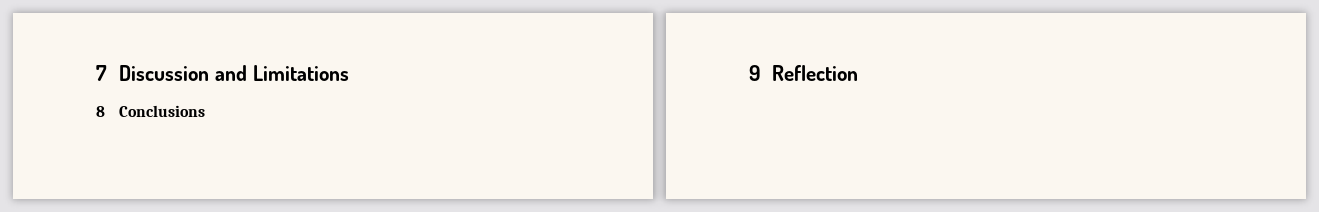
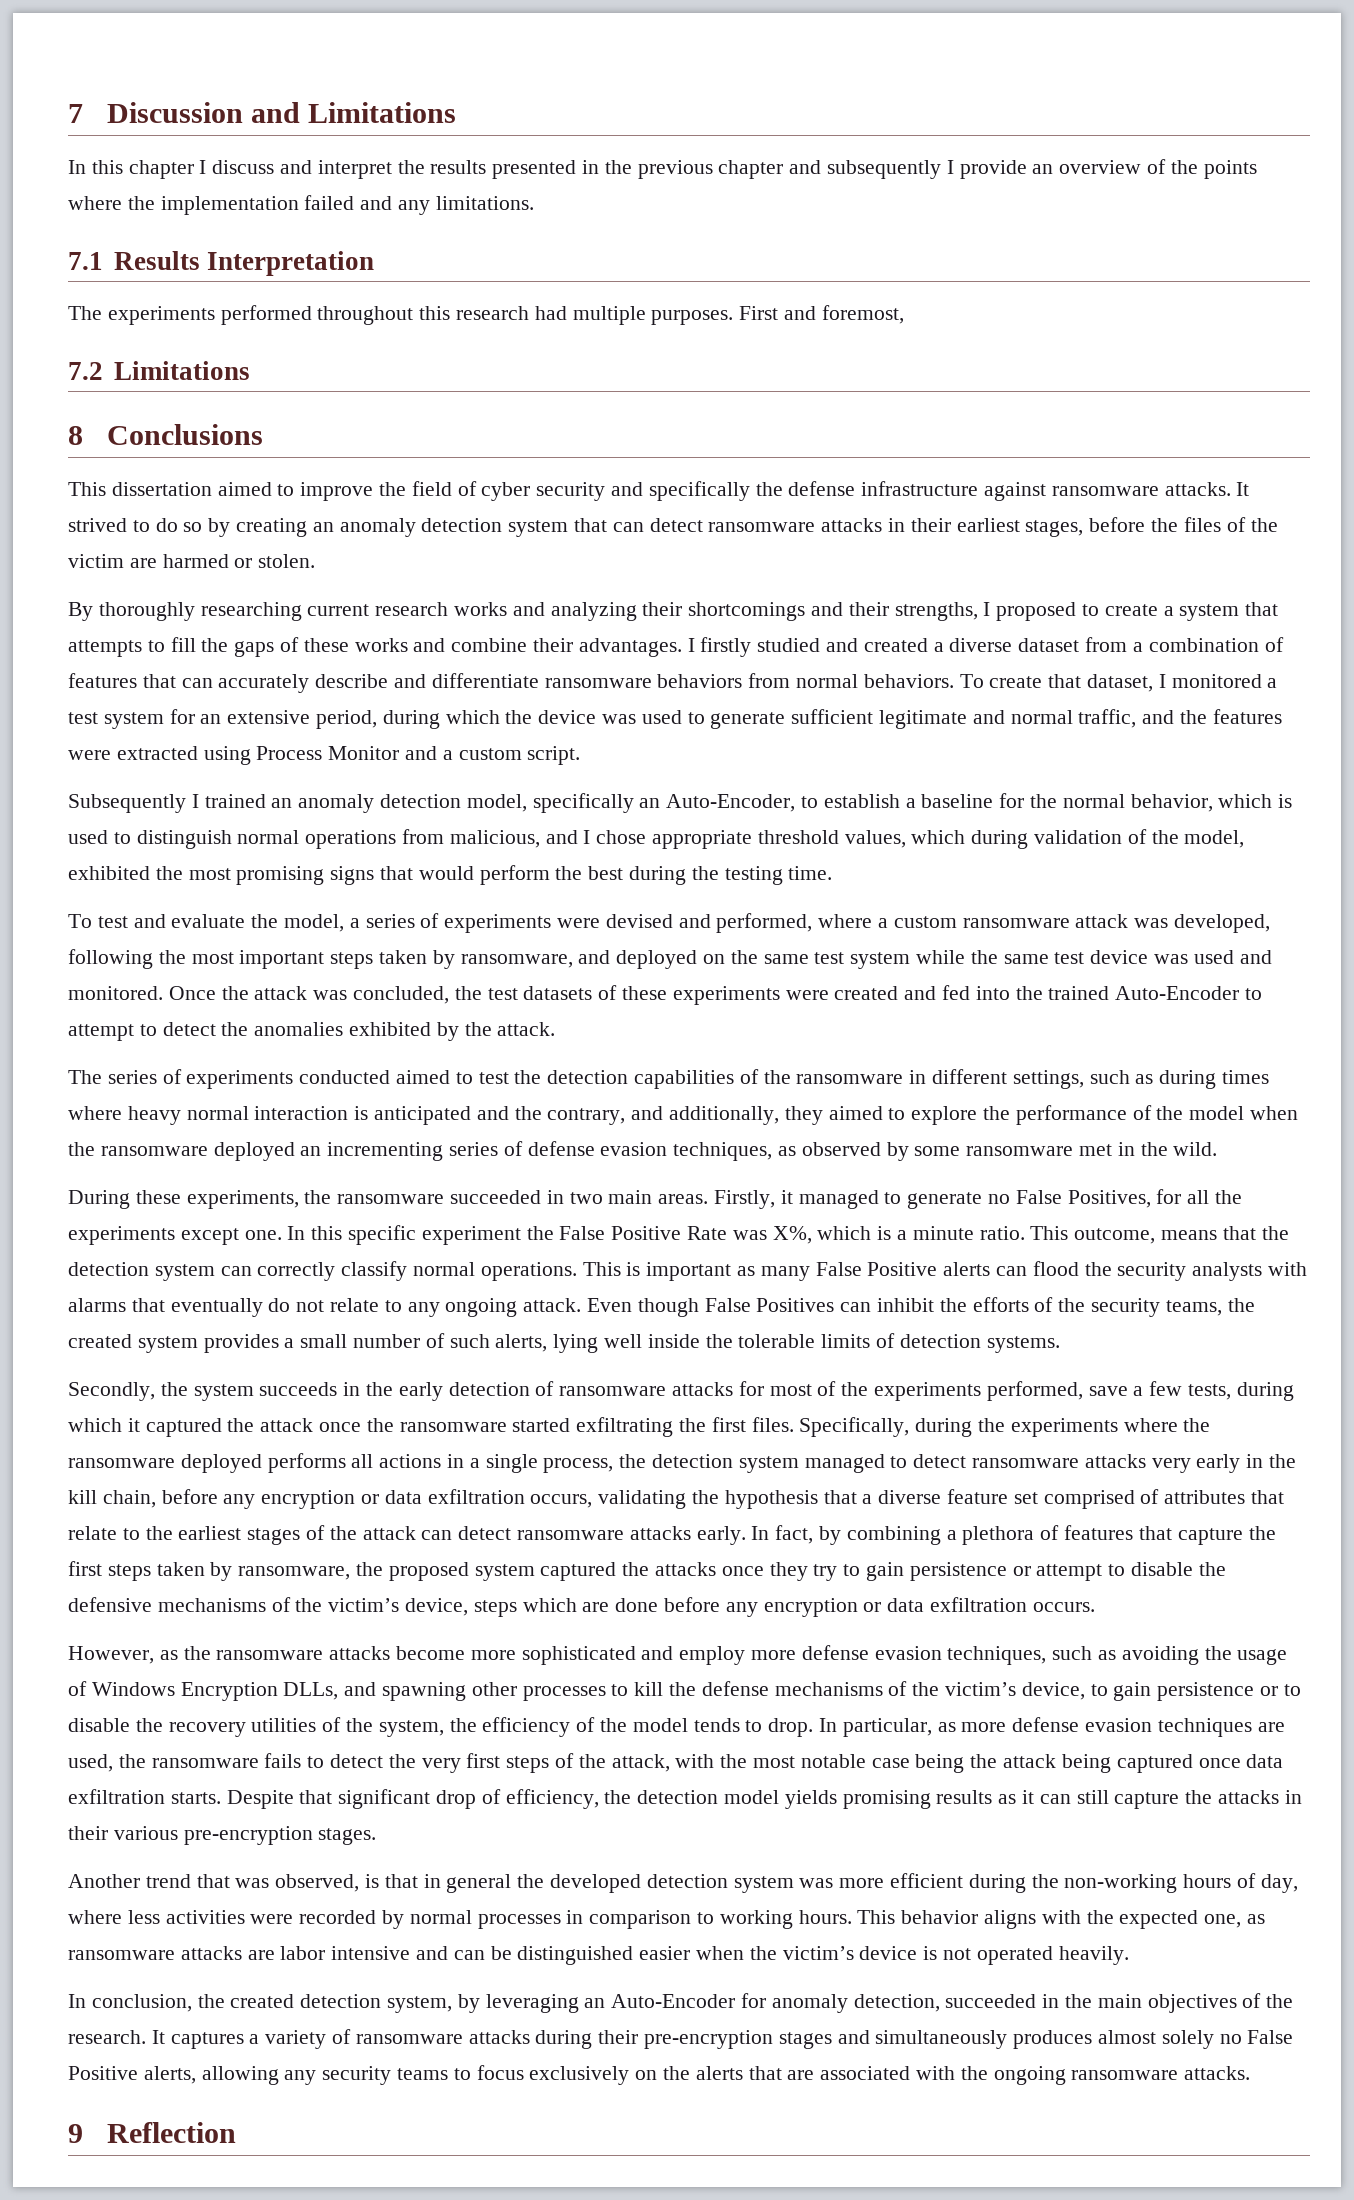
+ In this chapter I discuss and interpret the results presented in the previous chapter and subsequently I provide an overview of the points where the implementation failed and any limitations.
+ 7.1 Results Interpretation
+ The experiments performed throughout this research had multiple purposes. First and foremost,
+ 7.2 Limitations
  8 Conclusions
+ This dissertation aimed to improve the field of cyber security and specifically the defense infrastructure against ransomware attacks. It strived to do so by creating an anomaly detection system that can detect ransomware attacks in their earliest stages, before the files of the victim are harmed or stolen.
+ By thoroughly researching current research works and analyzing their shortcomings and their strengths, I proposed to create a system that attempts to fill the gaps of these works and combine their advantages. I firstly studied and created a diverse dataset from a combination of features that can accurately describe and differentiate ransomware behaviors from normal behaviors. To create that dataset, I monitored a test system for an extensive period, during which the device was used to generate sufficient legitimate and normal traffic, and the features were extracted using Process Monitor and a custom script.
+ Subsequently I trained an anomaly detection model, specifically an Auto-Encoder, to establish a baseline for the normal behavior, which is used to distinguish normal operations from malicious, and I chose appropriate threshold values, which during validation of the model, exhibited the most promising signs that would perform the best during the testing time.
+ To test and evaluate the model, a series of experiments were devised and performed, where a custom ransomware attack was developed, following the most important steps taken by ransomware, and deployed on the same test system while the same test device was used and monitored. Once the attack was concluded, the test datasets of these experiments were created and fed into the trained Auto-Encoder to attempt to detect the anomalies exhibited by the attack.
+ The series of experiments conducted aimed to test the detection capabilities of the ransomware in different settings, such as during times where heavy normal interaction is anticipated and the contrary, and additionally, they aimed to explore the performance of the model when the ransomware deployed an incrementing series of defense evasion techniques, as observed by some ransomware met in the wild.
+ During these experiments, the ransomware succeeded in two main areas. Firstly, it managed to generate no False Positives, for all the experiments except one. In this specific experiment the False Positive Rate was X%, which is a minute ratio. This outcome, means that the detection system can correctly classify normal operations. This is important as many False Positive alerts can flood the security analysts with alarms that eventually do not relate to any ongoing attack. Even though False Positives can inhibit the efforts of the security teams, the created system provides a small number of such alerts, lying well inside the tolerable limits of detection systems.
+ Secondly, the system succeeds in the early detection of ransomware attacks for most of the experiments performed, save a few tests, during which it captured the attack once the ransomware started exfiltrating the first files. Specifically, during the experiments where the ransomware deployed performs all actions in a single process, the detection system managed to detect ransomware attacks very early in the kill chain, before any encryption or data exfiltration occurs, validating the hypothesis that a diverse feature set comprised of attributes that relate to the earliest stages of the attack can detect ransomware attacks early. In fact, by combining a plethora of features that capture the first steps taken by ransomware, the proposed system captured the attacks once they try to gain persistence or attempt to disable the defensive mechanisms of the victim’s device, steps which are done before any encryption or data exfiltration occurs.
+ However, as the ransomware attacks become more sophisticated and employ more defense evasion techniques, such as avoiding the usage of Windows Encryption DLLs, and spawning other processes to kill the defense mechanisms of the victim’s device, to gain persistence or to disable the recovery utilities of the system, the efficiency of the model tends to drop. In particular, as more defense evasion techniques are used, the ransomware fails to detect the very first steps of the attack, with the most notable case being the attack being captured once data exfiltration starts. Despite that significant drop of efficiency, the detection model yields promising results as it can still capture the attacks in their various pre-encryption stages.
+ Another trend that was observed, is that in general the developed detection system was more efficient during the non-working hours of day, where less activities were recorded by normal processes in comparison to working hours. This behavior aligns with the expected one, as ransomware attacks are labor intensive and can be distinguished easier when the victim’s device is not operated heavily.
+ In conclusion, the created detection system, by leveraging an Auto-Encoder for anomaly detection, succeeded in the main objectives of the research. It captures a variety of ransomware attacks during their pre-encryption stages and simultaneously produces almost solely no False Positive alerts, allowing any security teams to focus exclusively on the alerts that are associated with the ongoing ransomware attacks.

